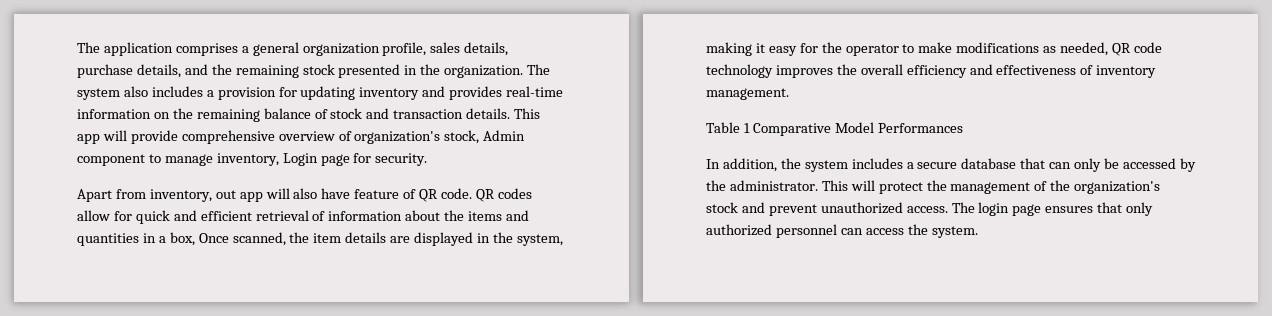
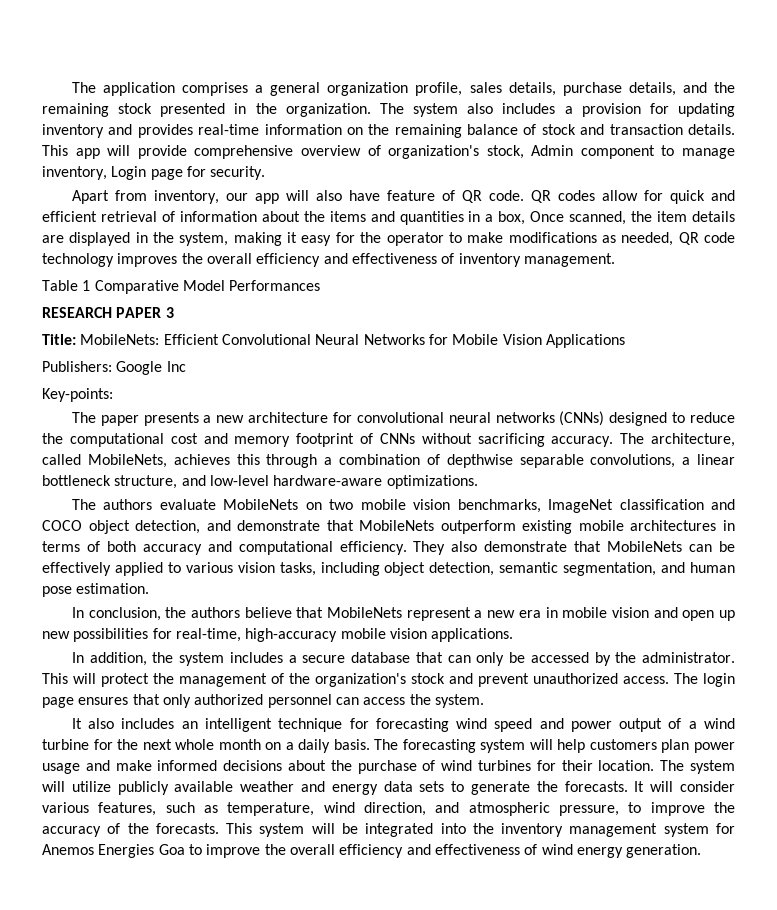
- Apart from inventory, out app will also have feature of QR code.
+ Apart from inventory, our app will also have feature of QR code.
+ RESEARCH PAPER 3
+ Title: MobileNets: Efficient Convolutional Neural Networks for Mobile Vision Applications
+ Publishers: Google Inc
+ Key-points:
+ The paper presents a new architecture for convolutional neural networks (CNNs) designed to reduce the computational cost and memory footprint of CNNs without sacrificing accuracy. The architecture, called MobileNets, achieves this through a combination of depthwise separable convolutions, a linear bottleneck structure, and low-level hardware-aware optimizations.
+ The authors evaluate MobileNets on two mobile vision benchmarks, ImageNet classification and COCO object detection, and demonstrate that MobileNets outperform existing mobile architectures in terms of both accuracy and computational efficiency. They also demonstrate that MobileNets can be effectively applied to various vision tasks, including object detection, semantic segmentation, and human pose estimation.
+ In conclusion, the authors believe that MobileNets represent a new era in mobile vision and open up new possibilities for real-time, high-accuracy mobile vision applications.
+ It also includes an intelligent technique for forecasting wind speed and power output of a wind turbine for the next whole month on a daily basis. The forecasting system will help customers plan power usage and make informed decisions about the purchase of wind turbines for their location. The system will utilize publicly available weather and energy data sets to generate the forecasts. It will consider various features, such as temperature, wind direction, and atmospheric pressure, to improve the accuracy of the forecasts. This system will be integrated into the inventory management system for Anemos Energies Goa to improve the overall efficiency and effectiveness of wind energy generation.

